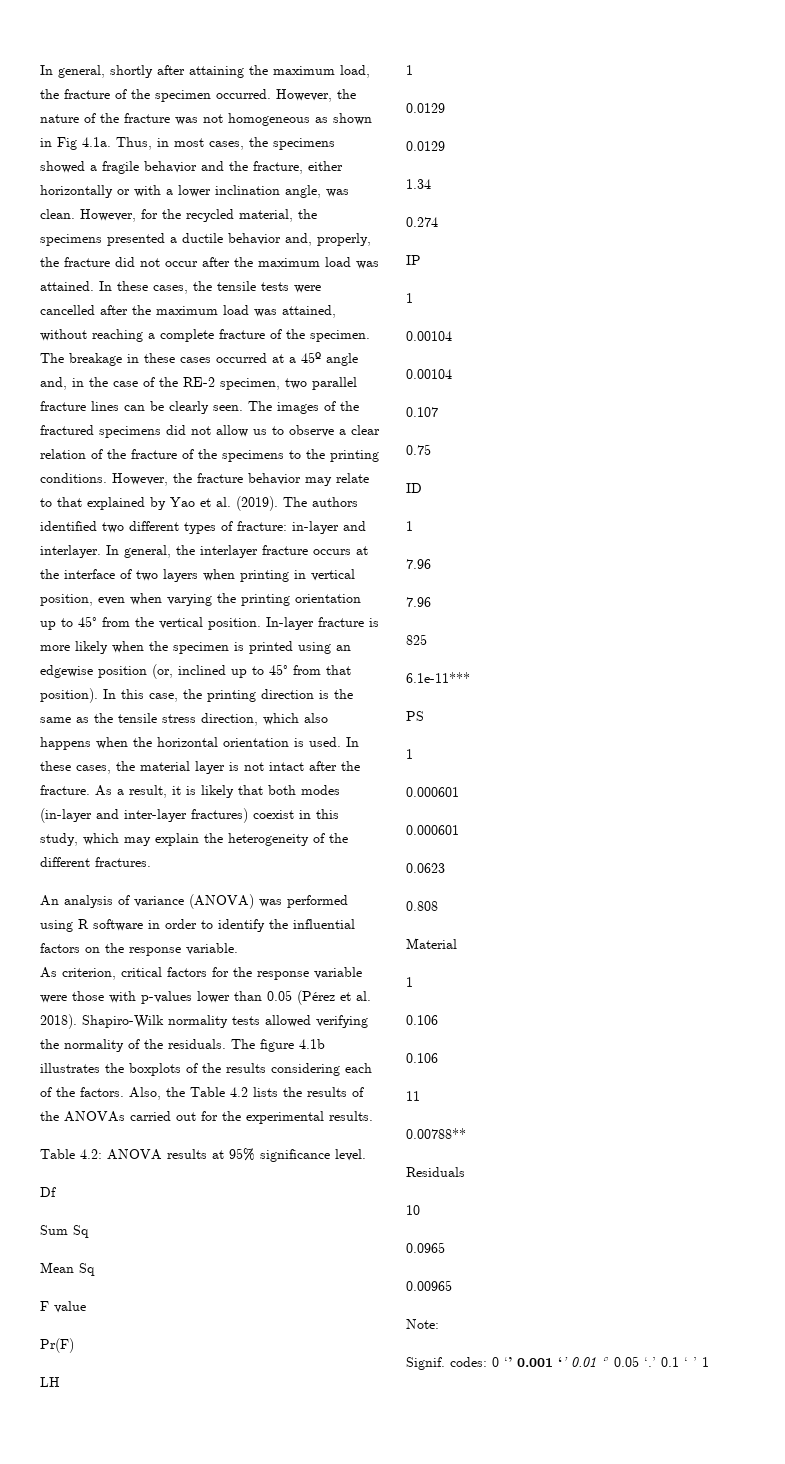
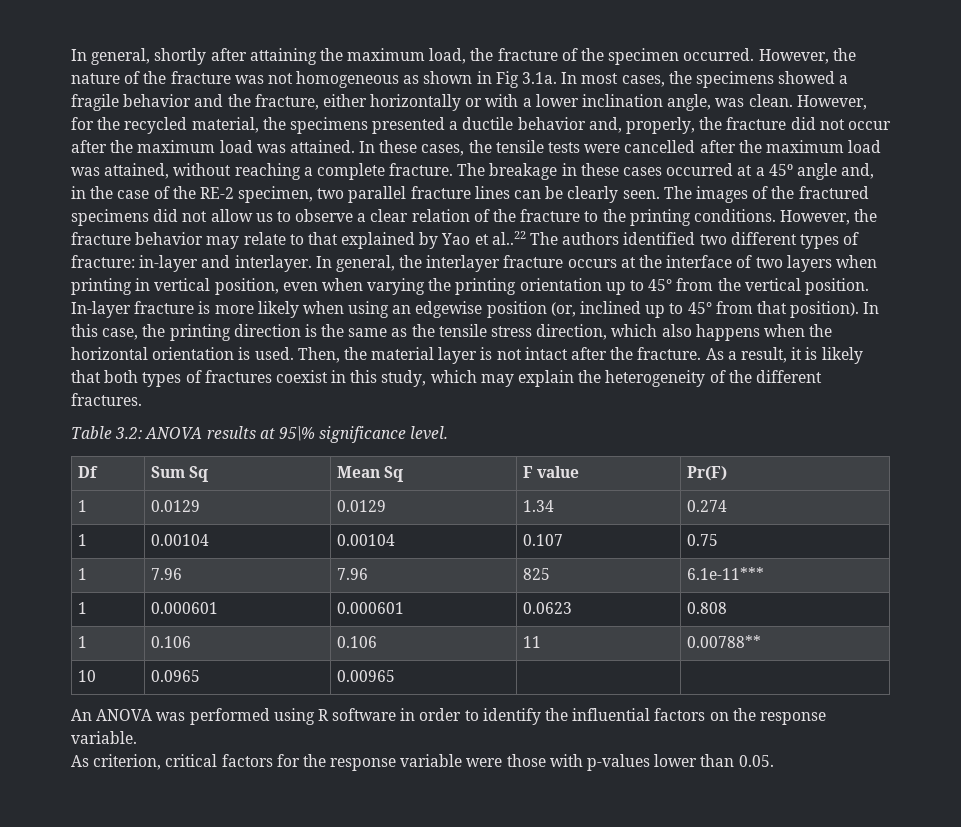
- However, the nature of the fracture was not homogeneous as shown in Fig 4.1a. Thus, in most cases, the specimens showed a fragile behavior and the fracture, either horizontally or with a lower inclination angle, was clean.
+ However, the nature of the fracture was not homogeneous as shown in Fig 3.1a. In most cases, the specimens showed a fragile behavior and the fracture, either horizontally or with a lower inclination angle, was clean.
- In these cases, the tensile tests were cancelled after the maximum load was attained, without reaching a complete fracture of the specimen.
+ In these cases, the tensile tests were cancelled after the maximum load was attained, without reaching a complete fracture.
- The images of the fractured specimens did not allow us to observe a clear relation of the fracture of the specimens to the printing conditions.
+ The images of the fractured specimens did not allow us to observe a clear relation of the fracture to the printing conditions.
- However, the fracture behavior may relate to that explained by Yao et al. (2019). The authors identified two different types of fracture: in-layer and interlayer.
+ However, the fracture behavior may relate to that explained by Yao et al..22 The authors identified two different types of fracture: in-layer and interlayer.
- In-layer fracture is more likely when the specimen is printed using an edgewise position (or, inclined up to 45° from that position).
+ In-layer fracture is more likely when using an edgewise position (or, inclined up to 45° from that position).
- In these cases, the material layer is not intact after the fracture.
+ Then, the material layer is not intact after the fracture.
- As a result, it is likely that both modes (in-layer and inter-layer fractures) coexist in this study, which may explain the heterogeneity of the different fractures.
+ As a result, it is likely that both types of fractures coexist in this study, which may explain the heterogeneity of the different fractures.
- An analysis of variance (ANOVA) was performed using R software in order to identify the influential factors on the response variable.
+ Table 3.2: ANOVA results at 95\% significance level.
+ Df | Sum Sq | Mean Sq | F value | Pr(F)
+ 1 | 0.0129 | 0.0129 | 1.34 | 0.274
+ 1 | 0.00104 | 0.00104 | 0.107 | 0.75
+ 1 | 7.96 | 7.96 | 825 | 6.1e-11***
+ 1 | 0.000601 | 0.000601 | 0.0623 | 0.808
+ 1 | 0.106 | 0.106 | 11 | 0.00788**
+ 10 | 0.0965 | 0.00965 | |
+ An ANOVA was performed using R software in order to identify the influential factors on the response variable.
- As criterion, critical factors for the response variable were those with p-values lower than 0.05 (Pérez et al. 2018). Shapiro-Wilk normality tests allowed verifying the normality of the residuals. The figure 4.1b illustrates the boxplots of the results considering each of the factors. Also, the Table 4.2 lists the results of the ANOVAs carried out for the experimental results.
- Table 4.2: ANOVA results at 95% significance level.
- Df
- Sum Sq
- Mean Sq
- F value
- Pr(F)
- LH
- 1
- 0.0129
- 0.0129
- 1.34
- 0.274
- IP
- 1
- 0.00104
- 0.00104
- 0.107
- 0.75
- ID
- 1
- 7.96
- 7.96
- 825
- 6.1e-11***
- PS
- 1
- 0.000601
- 0.000601
- 0.0623
- 0.808
- Material
- 1
- 0.106
- 0.106
- 11
- 0.00788**
- Residuals
- 10
- 0.0965
- 0.00965
- Note:
- Signif. codes: 0 ‘’ 0.001 ‘’ 0.01 ‘’ 0.05 ‘.’ 0.1 ‘ ’ 1
+ As criterion, critical factors for the response variable were those with p-values lower than 0.05.

